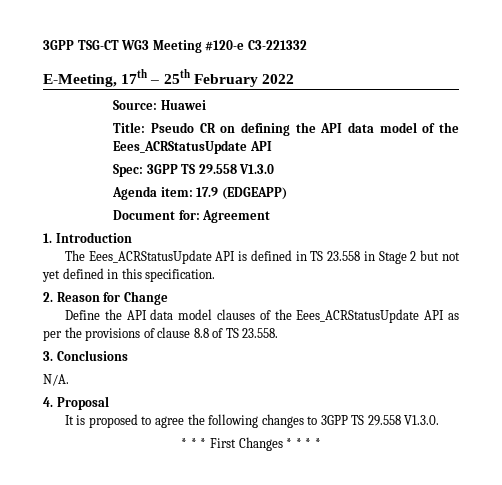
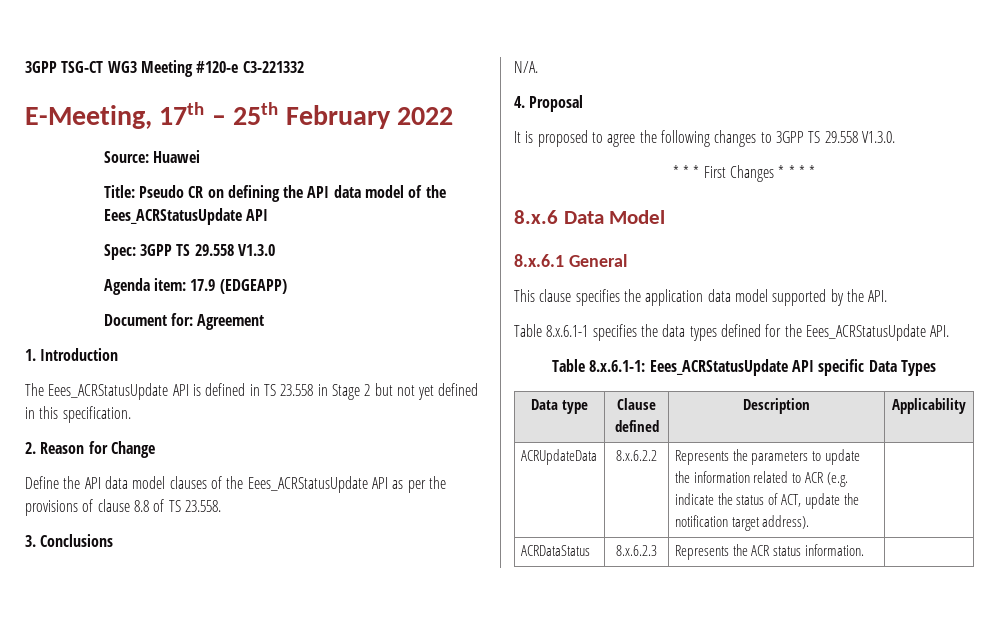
+ 8.x.6 Data Model
+ 8.x.6.1 General
+ This clause specifies the application data model supported by the API.
+ Table 8.x.6.1-1 specifies the data types defined for the Eees_ACRStatusUpdate API.
+ Table 8.x.6.1-1: Eees_ACRStatusUpdate API specific Data Types
+ Data type | Clause defined | Description | Applicability
+ ACRUpdateData | 8.x.6.2.2 | Represents the parameters to update the information related to ACR (e.g. indicate the status of ACT, update the notification target address). |
+ ACRDataStatus | 8.x.6.2.3 | Represents the ACR status information. |

